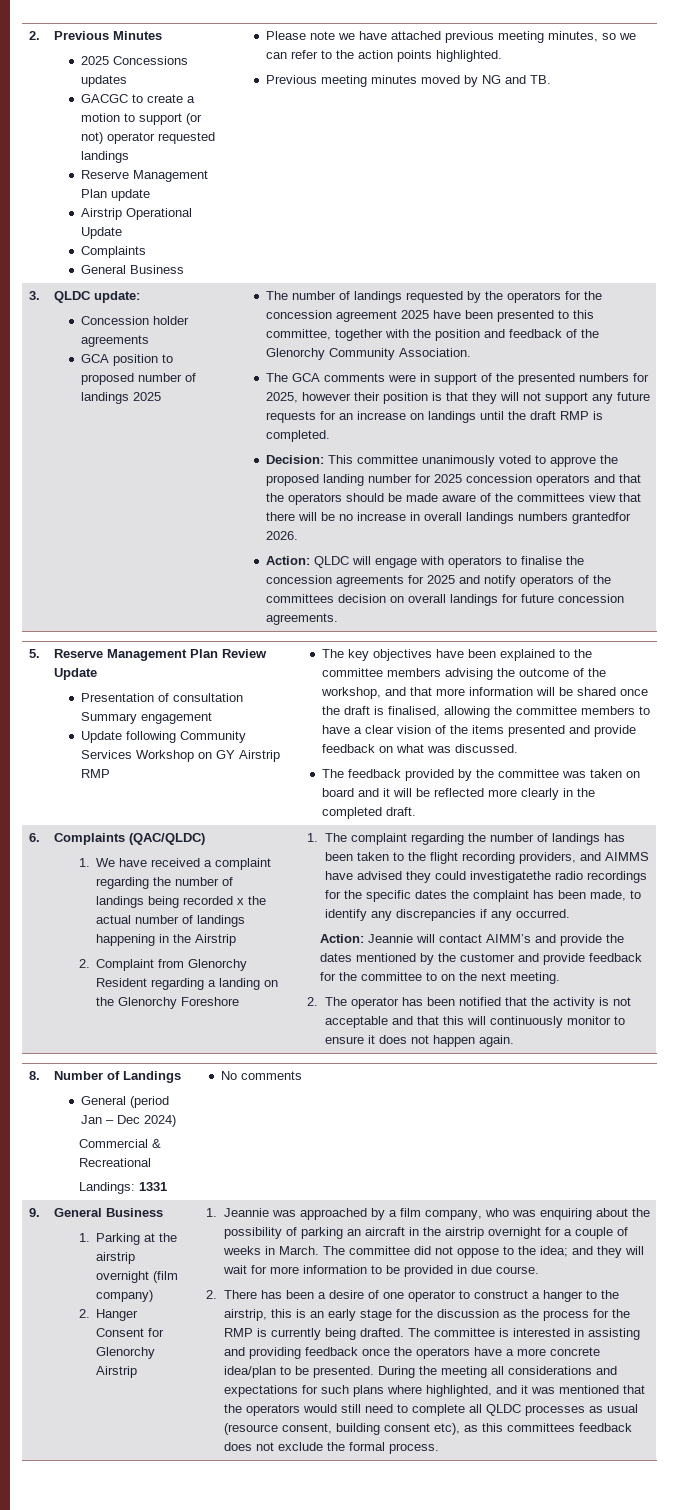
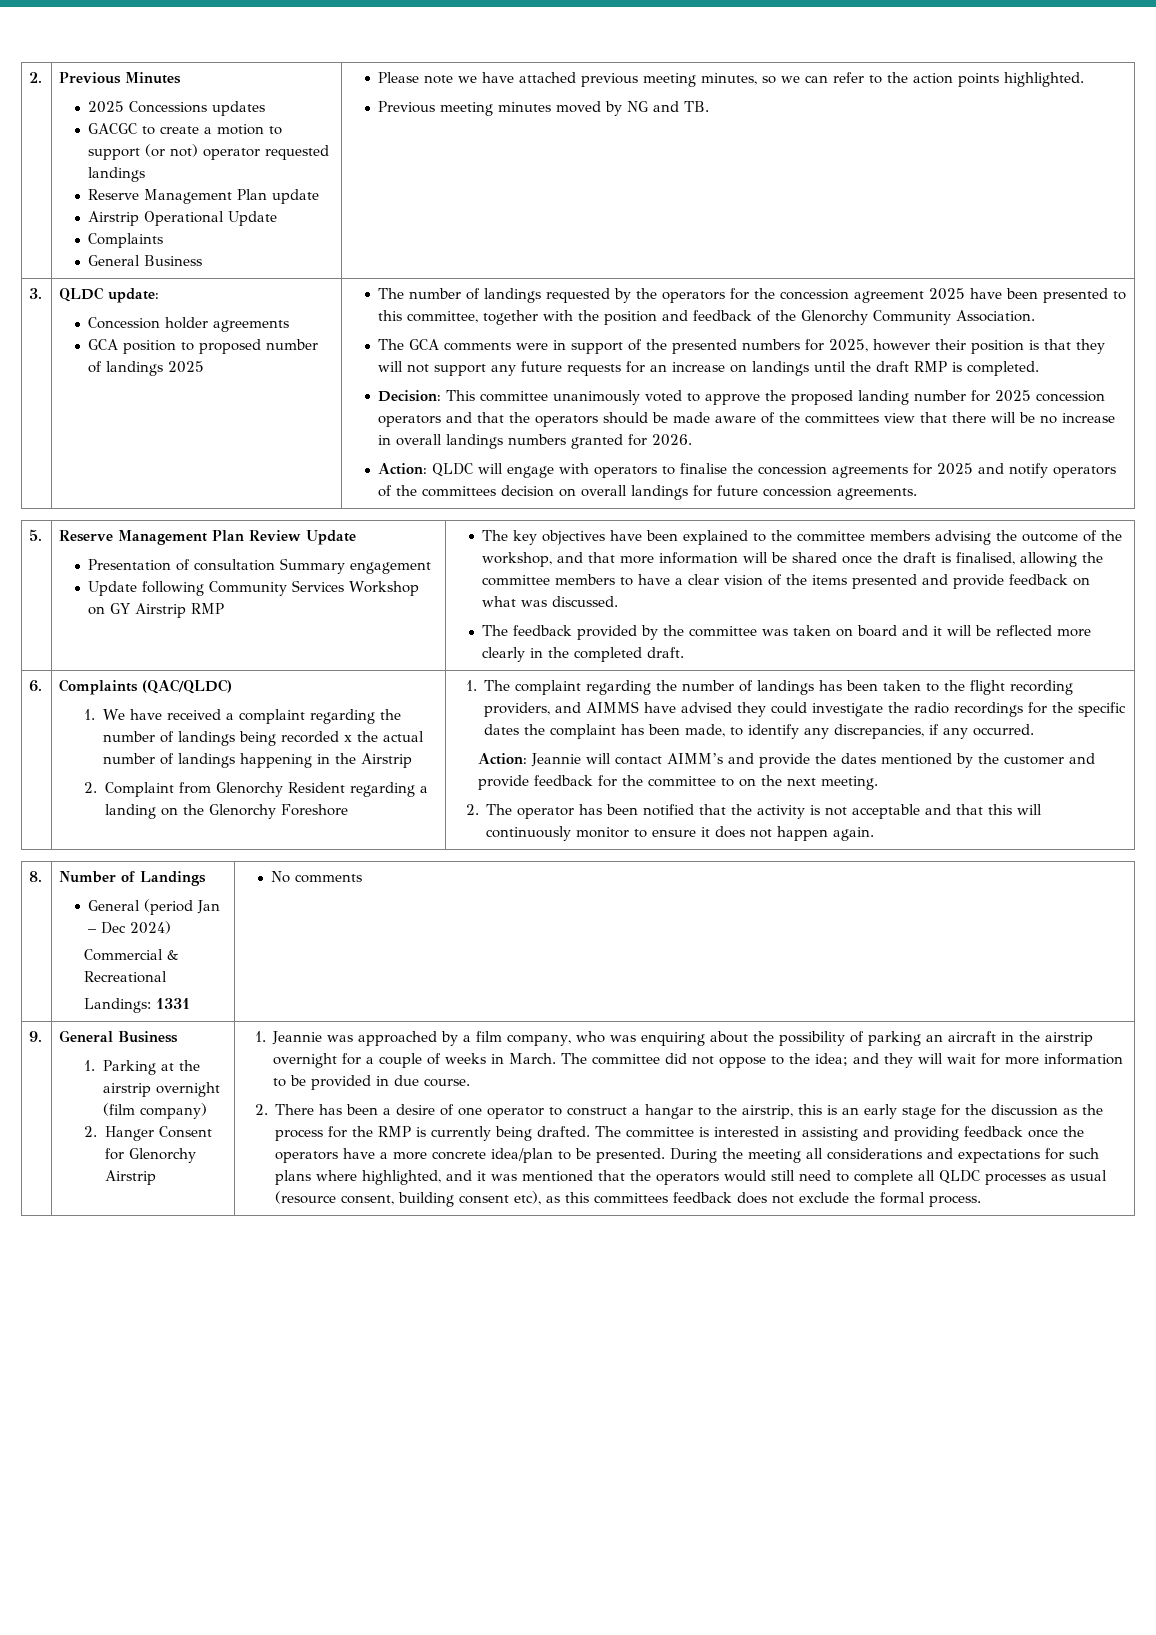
- Decision: This committee unanimously voted to approve the proposed landing number for 2025 concession operators and that the operators should be made aware of the committees view that there will be no increase in overall landings numbers grantedfor 2026.
+ Decision: This committee unanimously voted to approve the proposed landing number for 2025 concession operators and that the operators should be made aware of the committees view that there will be no increase in overall landings numbers granted for 2026.
- 1. The complaint regarding the number of landings has been taken to the flight recording providers, and AIMMS have advised they could investigatethe radio recordings for the specific dates the complaint has been made, to identify any discrepancies if any occurred.
+ 1. The complaint regarding the number of landings has been taken to the flight recording providers, and AIMMS have advised they could investigate the radio recordings for the specific dates the complaint has been made, to identify any discrepancies, if any occurred.
- 2. There has been a desire of one operator to construct a hanger to the airstrip, this is an early stage for the discussion as the process for the RMP is currently being drafted.
+ 2. There has been a desire of one operator to construct a hangar to the airstrip, this is an early stage for the discussion as the process for the RMP is currently being drafted.

